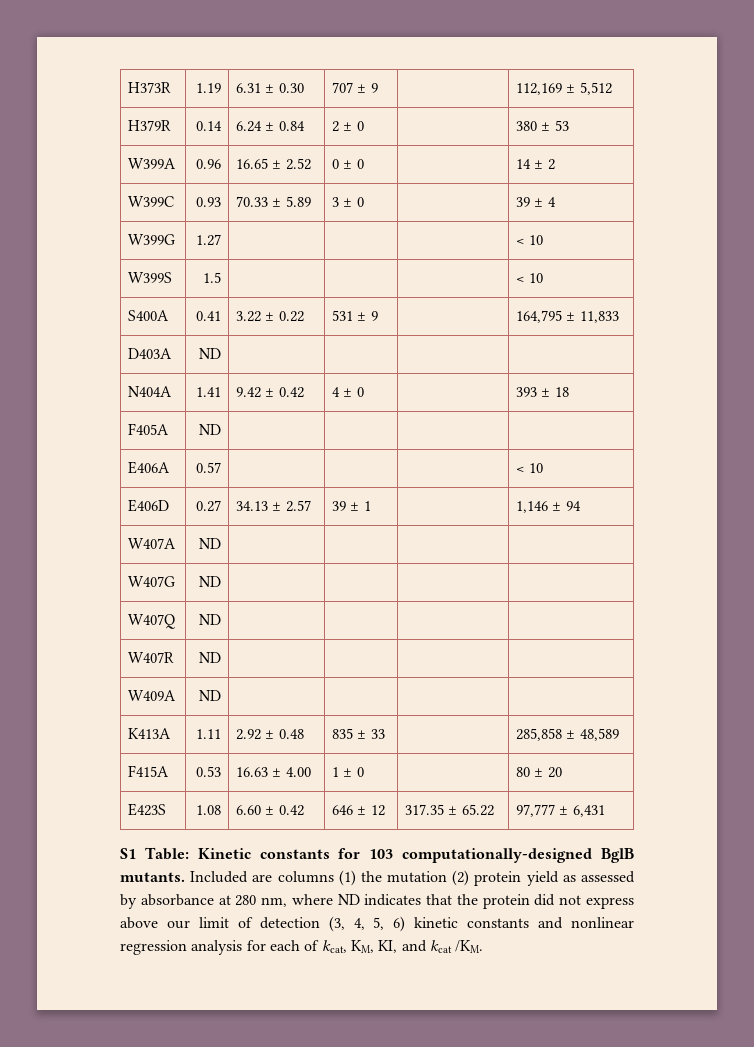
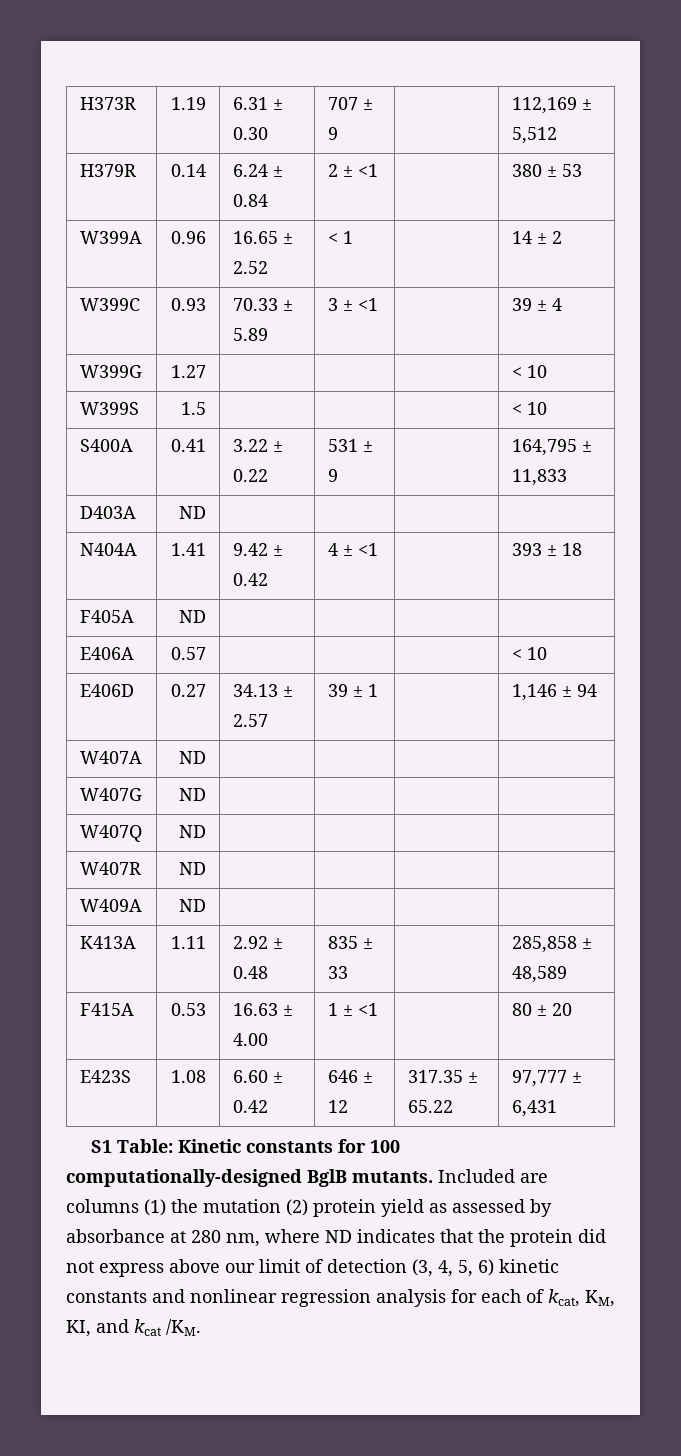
- H379R | 0.14 | 6.24 ± 0.84 | 2 ± 0 | | 380 ± 53
+ H379R | 0.14 | 6.24 ± 0.84 | 2 ± <1 | | 380 ± 53
- W399A | 0.96 | 16.65 ± 2.52 | 0 ± 0 | | 14 ± 2
+ W399A | 0.96 | 16.65 ± 2.52 | < 1 | | 14 ± 2
- W399C | 0.93 | 70.33 ± 5.89 | 3 ± 0 | | 39 ± 4
+ W399C | 0.93 | 70.33 ± 5.89 | 3 ± <1 | | 39 ± 4
- N404A | 1.41 | 9.42 ± 0.42 | 4 ± 0 | | 393 ± 18
+ N404A | 1.41 | 9.42 ± 0.42 | 4 ± <1 | | 393 ± 18
- F415A | 0.53 | 16.63 ± 4.00 | 1 ± 0 | | 80 ± 20
+ F415A | 0.53 | 16.63 ± 4.00 | 1 ± <1 | | 80 ± 20
- S1 Table: Kinetic constants for 103 computationally-designed BglB mutants.
+ S1 Table: Kinetic constants for 100 computationally-designed BglB mutants.

